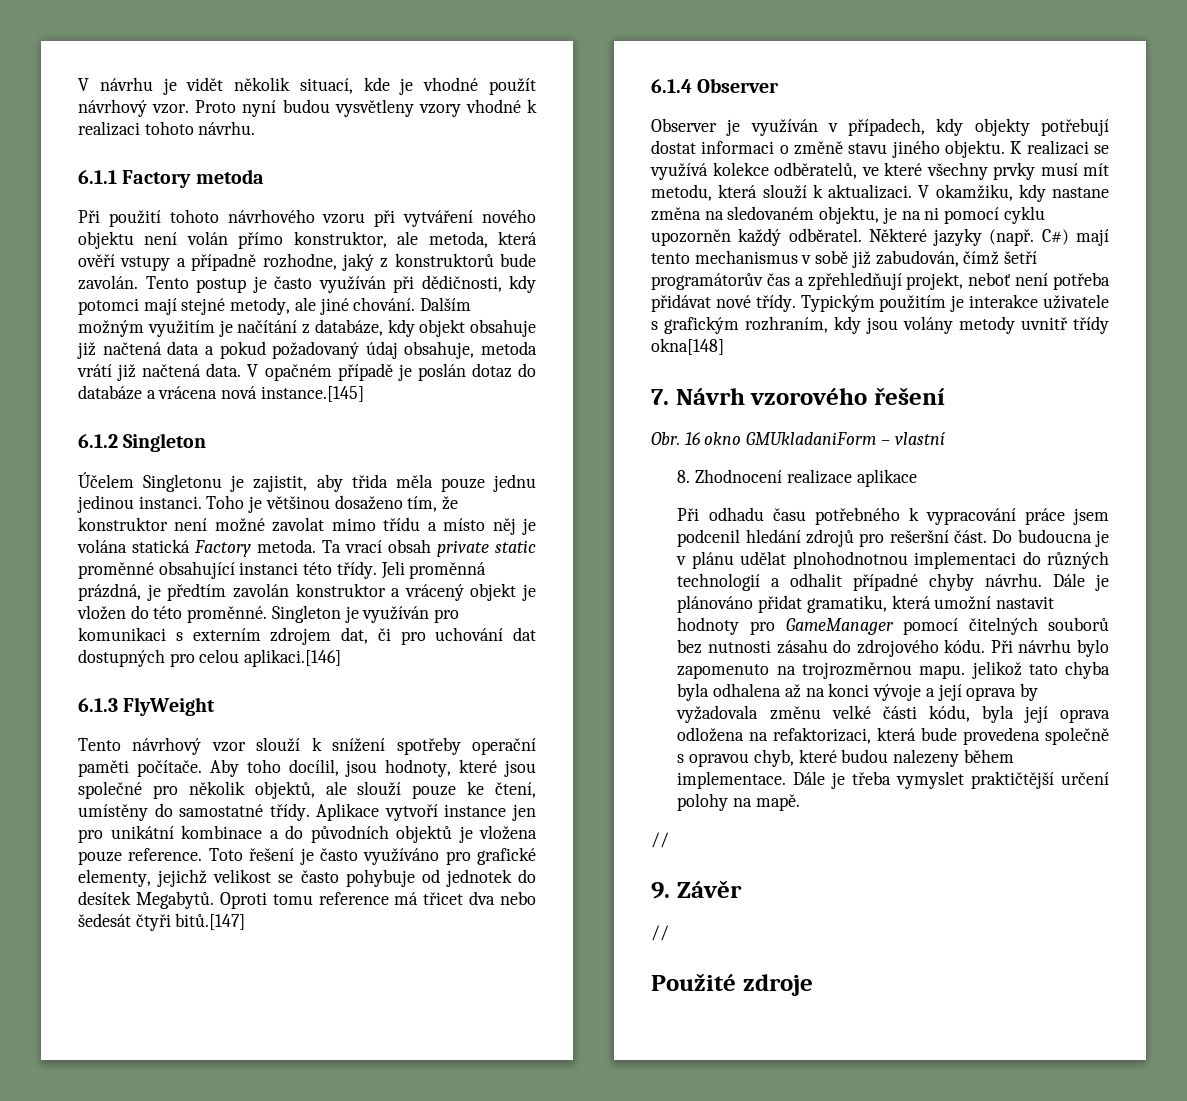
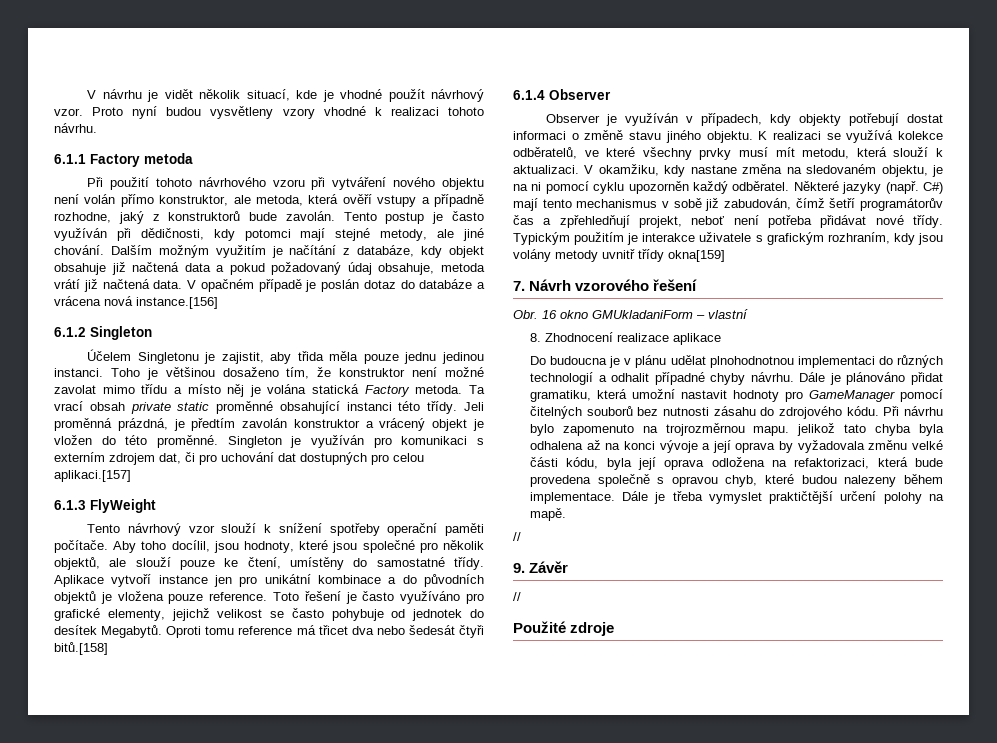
- V opačném případě je poslán dotaz do databáze a vrácena nová instance.[145]
+ V opačném případě je poslán dotaz do databáze a vrácena nová instance.[156]
- Singleton je využíván pro komunikaci s externím zdrojem dat, či pro uchování dat dostupných pro celou aplikaci.[146]
+ Singleton je využíván pro komunikaci s externím zdrojem dat, či pro uchování dat dostupných pro celou aplikaci.[157]
- Oproti tomu reference má třicet dva nebo šedesát čtyři bitů.[147]
+ Oproti tomu reference má třicet dva nebo šedesát čtyři bitů.[158]
- Typickým použitím je interakce uživatele s grafickým rozhraním, kdy jsou volány metody uvnitř třídy okna[148]
+ Typickým použitím je interakce uživatele s grafickým rozhraním, kdy jsou volány metody uvnitř třídy okna[159]
- Při odhadu času potřebného k vypracování práce jsem podcenil hledání zdrojů pro rešeršní část.

